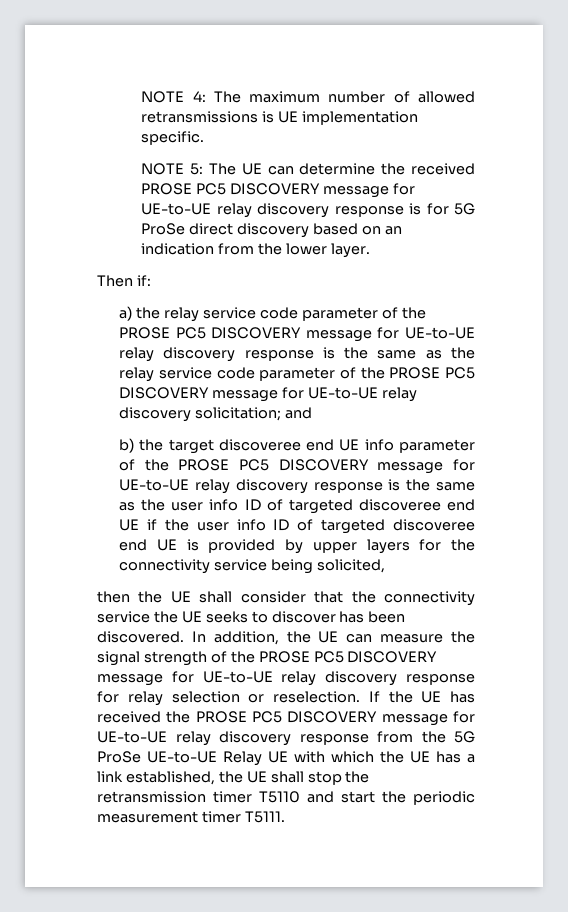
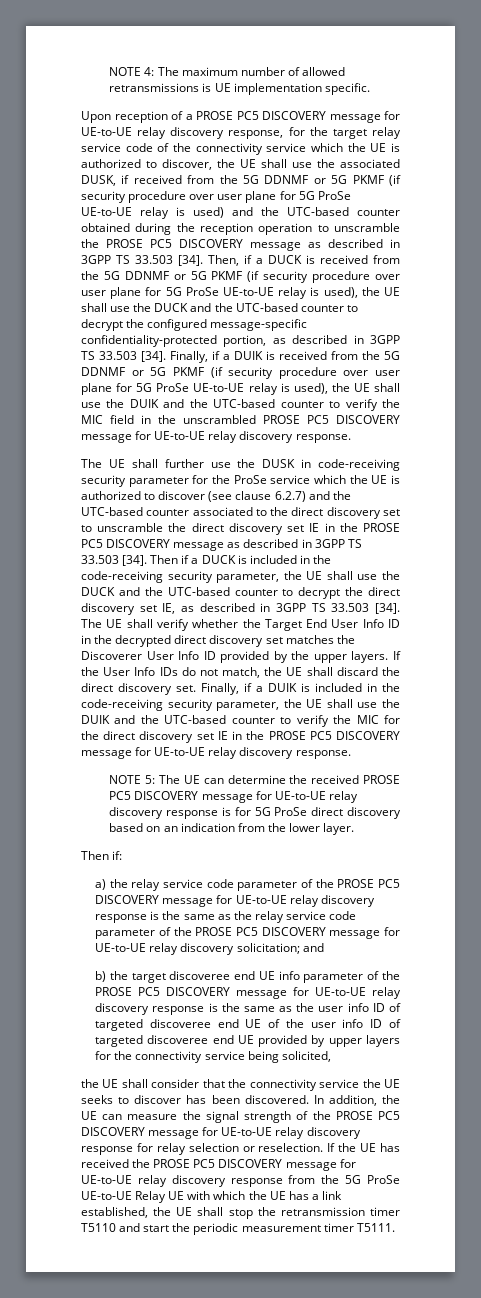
+ Upon reception of a PROSE PC5 DISCOVERY message for UE-to-UE relay discovery response, for the target relay service code of the connectivity service which the UE is authorized to discover, the UE shall use the associated DUSK, if received from the 5G DDNMF or 5G PKMF (if security procedure over user plane for 5G ProSe UE-to-UE relay is used) and the UTC-based counter obtained during the reception operation to unscramble the PROSE PC5 DISCOVERY message as described in 3GPP TS 33.503 [34]. Then, if a DUCK is received from the 5G DDNMF or 5G PKMF (if security procedure over user plane for 5G ProSe UE-to-UE relay is used), the UE shall use the DUCK and the UTC-based counter to decrypt the configured message-specific confidentiality-protected portion, as described in 3GPP TS 33.503 [34]. Finally, if a DUIK is received from the 5G DDNMF or 5G PKMF (if security procedure over user plane for 5G ProSe UE-to-UE relay is used), the UE shall use the DUIK and the UTC-based counter to verify the MIC field in the unscrambled PROSE PC5 DISCOVERY message for UE-to-UE relay discovery response.
+ The UE shall further use the DUSK in code-receiving security parameter for the ProSe service which the UE is authorized to discover (see clause 6.2.7) and the UTC-based counter associated to the direct discovery set to unscramble the direct discovery set IE in the PROSE PC5 DISCOVERY message as described in 3GPP TS 33.503 [34]. Then if a DUCK is included in the code-receiving security parameter, the UE shall use the DUCK and the UTC-based counter to decrypt the direct discovery set IE, as described in 3GPP TS 33.503 [34]. The UE shall verify whether the Target End User Info ID in the decrypted direct discovery set matches the Discoverer User Info ID provided by the upper layers. If the User Info IDs do not match, the UE shall discard the direct discovery set. Finally, if a DUIK is included in the code-receiving security parameter, the UE shall use the DUIK and the UTC-based counter to verify the MIC for the direct discovery set IE in the PROSE PC5 DISCOVERY message for UE-to-UE relay discovery response.
- b) the target discoveree end UE info parameter of the PROSE PC5 DISCOVERY message for UE-to-UE relay discovery response is the same as the user info ID of targeted discoveree end UE if the user info ID of targeted discoveree end UE is provided by upper layers for the connectivity service being solicited,
+ b) the target discoveree end UE info parameter of the PROSE PC5 DISCOVERY message for UE-to-UE relay discovery response is the same as the user info ID of targeted discoveree end UE of the user info ID of targeted discoveree end UE provided by upper layers for the connectivity service being solicited,
- then the UE shall consider that the connectivity service the UE seeks to discover has been discovered.
+ the UE shall consider that the connectivity service the UE seeks to discover has been discovered.

